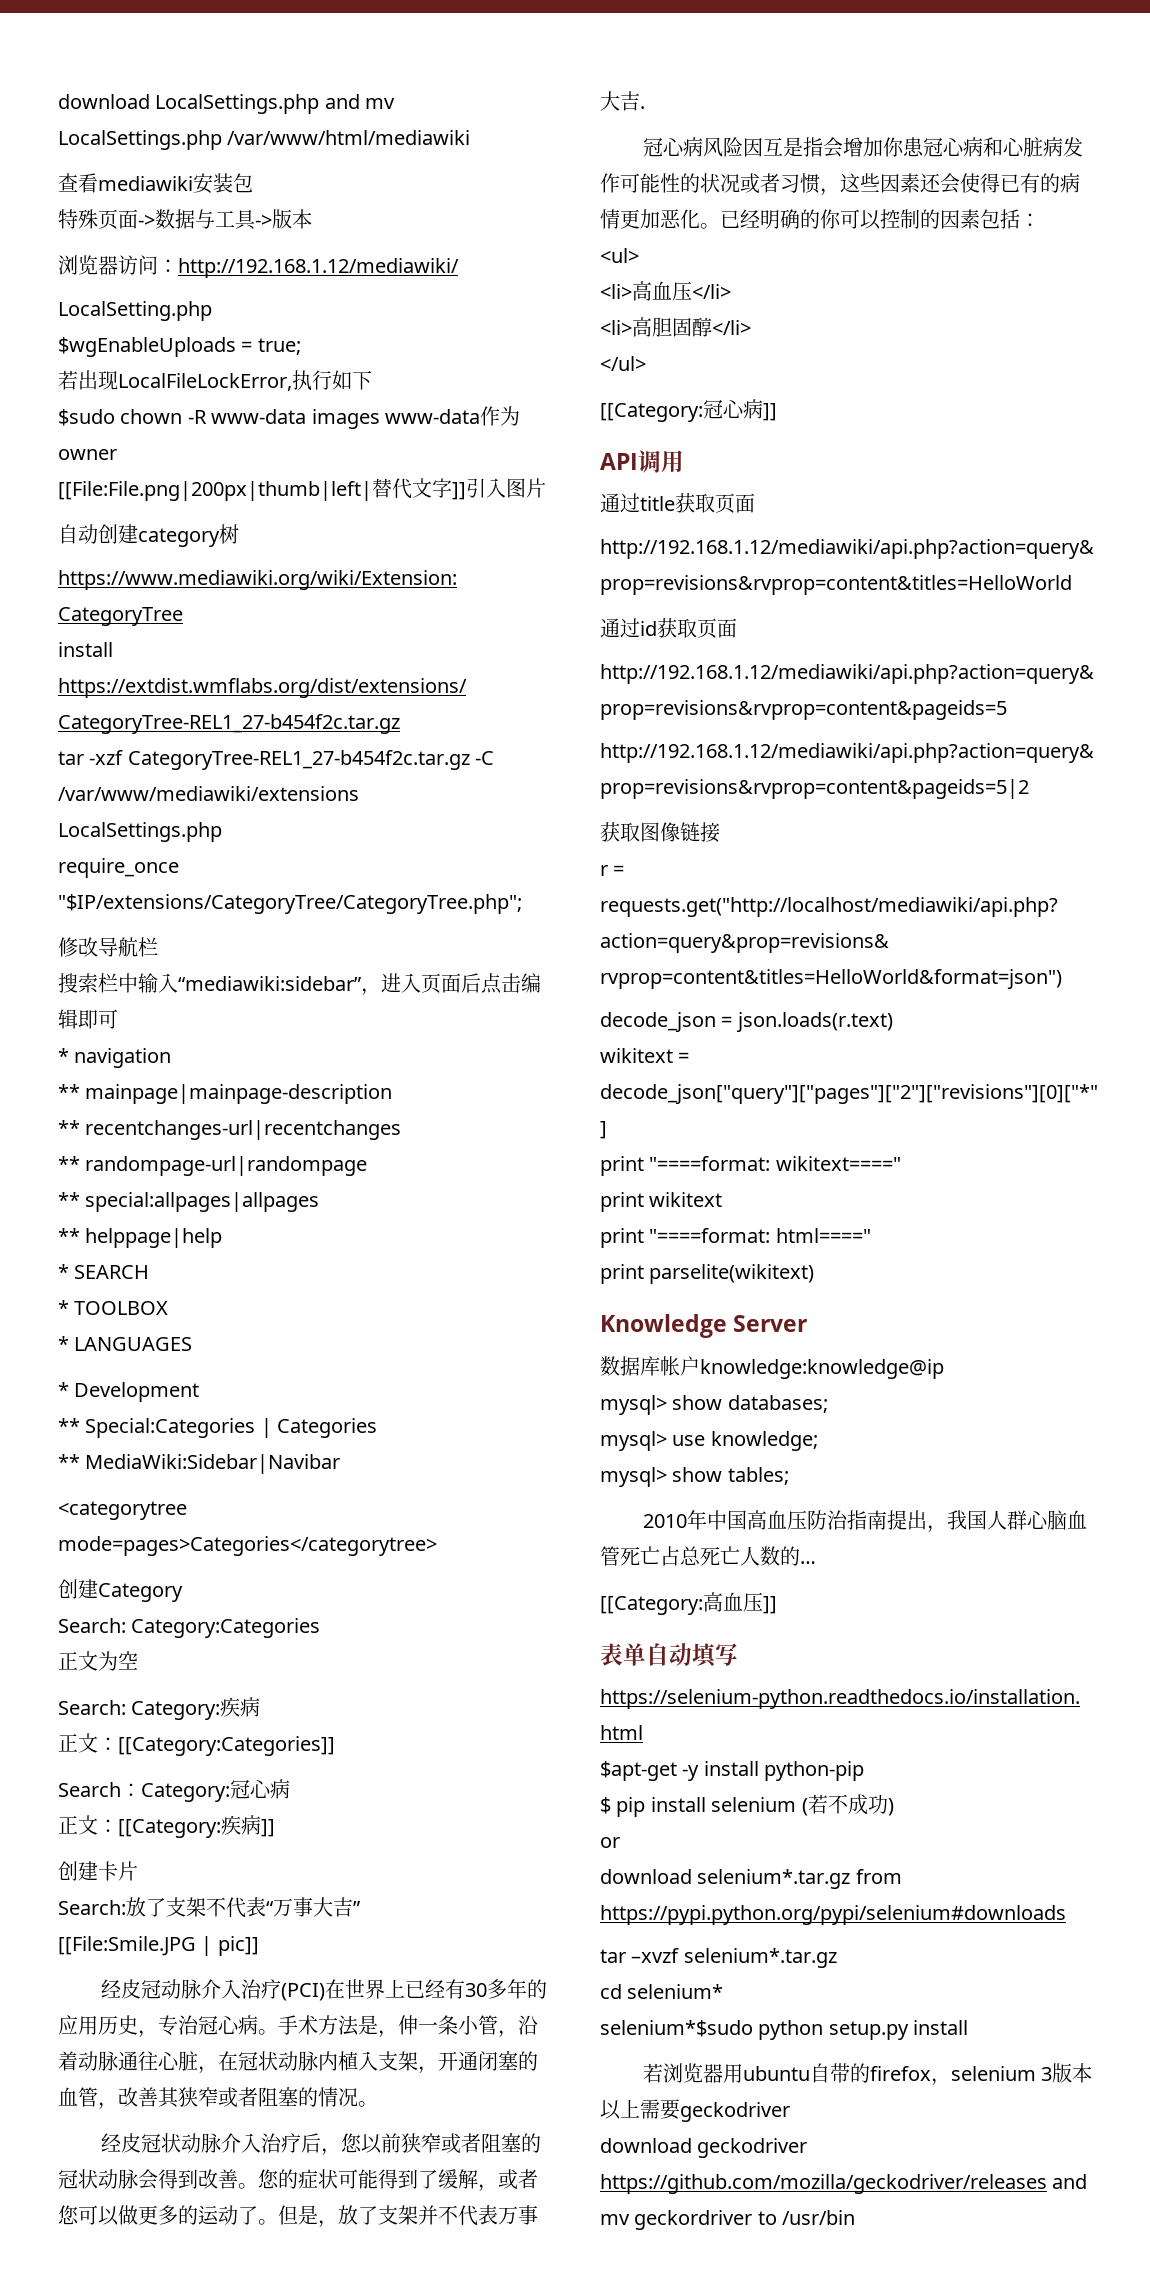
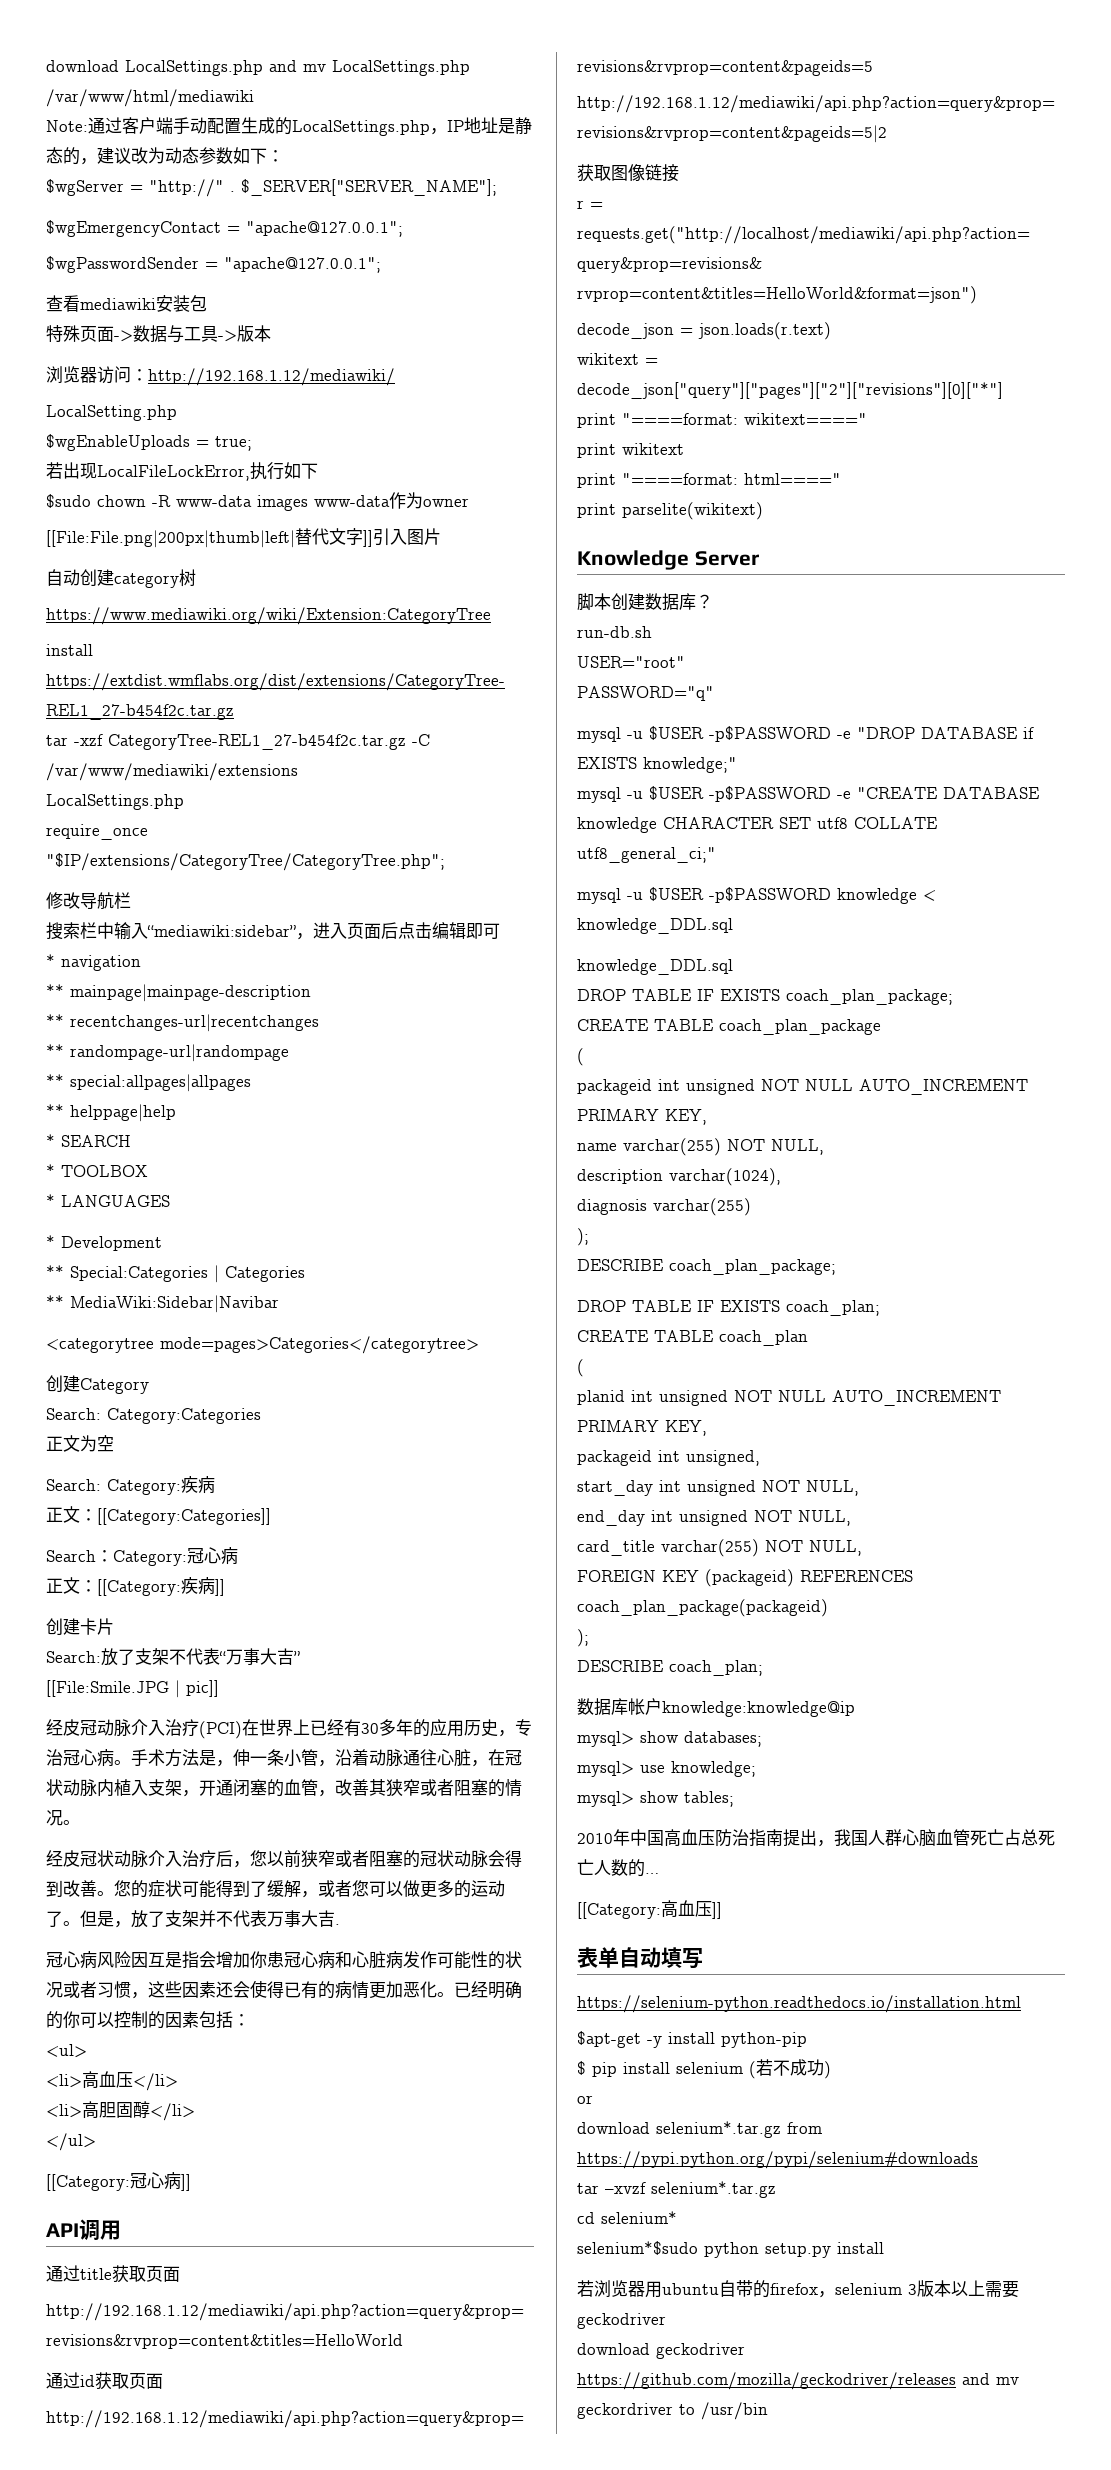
+ Note:通过客户端手动配置生成的LocalSettings.php，IP地址是静态的，建议改为动态参数如下：
+ $wgServer = "http://" . $_SERVER["SERVER_NAME"];
+ $wgEmergencyContact = "apache@127.0.0.1";
+ $wgPasswordSender = "apache@127.0.0.1";
+ 脚本创建数据库？
+ run-db.sh
+ USER="root"
+ PASSWORD="q"
+ mysql -u $USER -p$PASSWORD -e "DROP DATABASE if EXISTS knowledge;"
+ mysql -u $USER -p$PASSWORD -e "CREATE DATABASE knowledge CHARACTER SET utf8 COLLATE utf8_general_ci;"
+ mysql -u $USER -p$PASSWORD knowledge < knowledge_DDL.sql
+ knowledge_DDL.sql
+ DROP TABLE IF EXISTS coach_plan_package;
+ CREATE TABLE coach_plan_package
+ (
+ packageid int unsigned NOT NULL AUTO_INCREMENT PRIMARY KEY,
+ name varchar(255) NOT NULL,
+ description varchar(1024),
+ diagnosis varchar(255)
+ );
+ DESCRIBE coach_plan_package;
+ DROP TABLE IF EXISTS coach_plan;
+ CREATE TABLE coach_plan
+ (
+ planid int unsigned NOT NULL AUTO_INCREMENT PRIMARY KEY,
+ packageid int unsigned,
+ start_day int unsigned NOT NULL,
+ end_day int unsigned NOT NULL,
+ card_title varchar(255) NOT NULL,
+ FOREIGN KEY (packageid) REFERENCES coach_plan_package(packageid)
+ );
+ DESCRIBE coach_plan;

